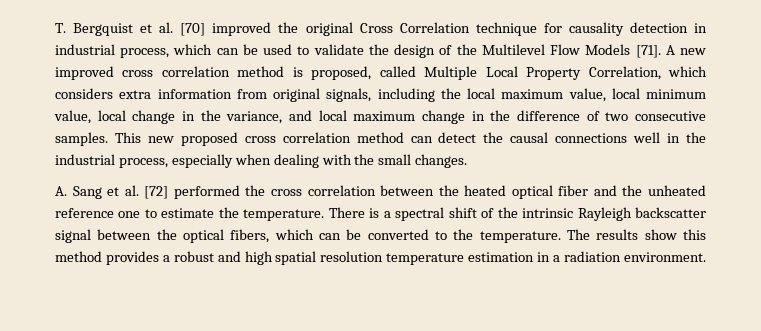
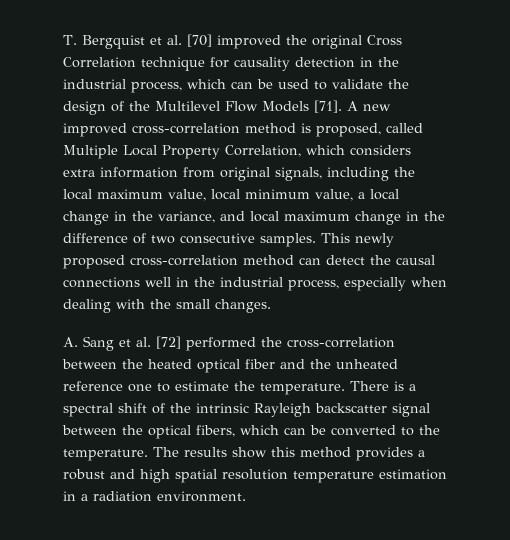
- T. Bergquist et al. [70] improved the original Cross Correlation technique for causality detection in industrial process, which can be used to validate the design of the Multilevel Flow Models [71].
+ T. Bergquist et al. [70] improved the original Cross Correlation technique for causality detection in the industrial process, which can be used to validate the design of the Multilevel Flow Models [71].
- A new improved cross correlation method is proposed, called Multiple Local Property Correlation, which considers extra information from original signals, including the local maximum value, local minimum value, local change in the variance, and local maximum change in the difference of two consecutive samples.
+ A new improved cross-correlation method is proposed, called Multiple Local Property Correlation, which considers extra information from original signals, including the local maximum value, local minimum value, a local change in the variance, and local maximum change in the difference of two consecutive samples.
- This new proposed cross correlation method can detect the causal connections well in the industrial process, especially when dealing with the small changes.
+ This newly proposed cross-correlation method can detect the causal connections well in the industrial process, especially when dealing with the small changes.
- A. Sang et al. [72] performed the cross correlation between the heated optical fiber and the unheated reference one to estimate the temperature.
+ A. Sang et al. [72] performed the cross-correlation between the heated optical fiber and the unheated reference one to estimate the temperature.

